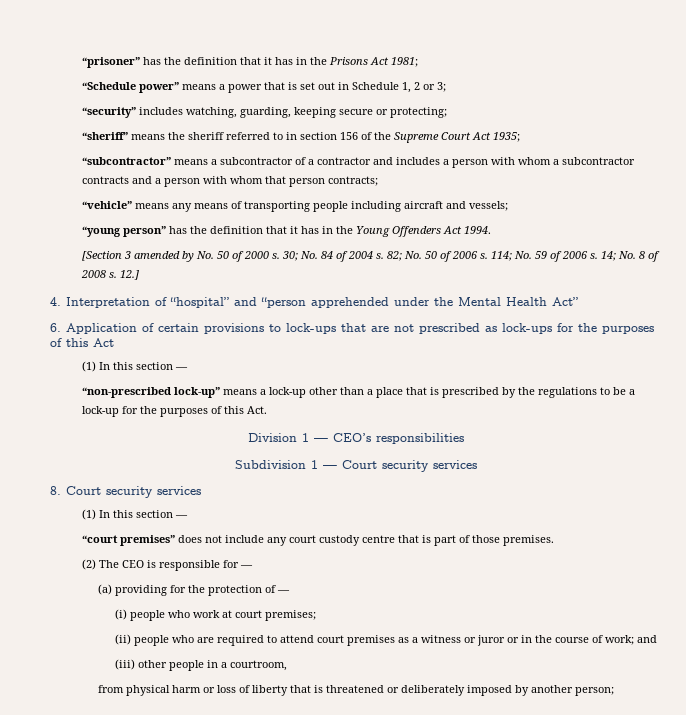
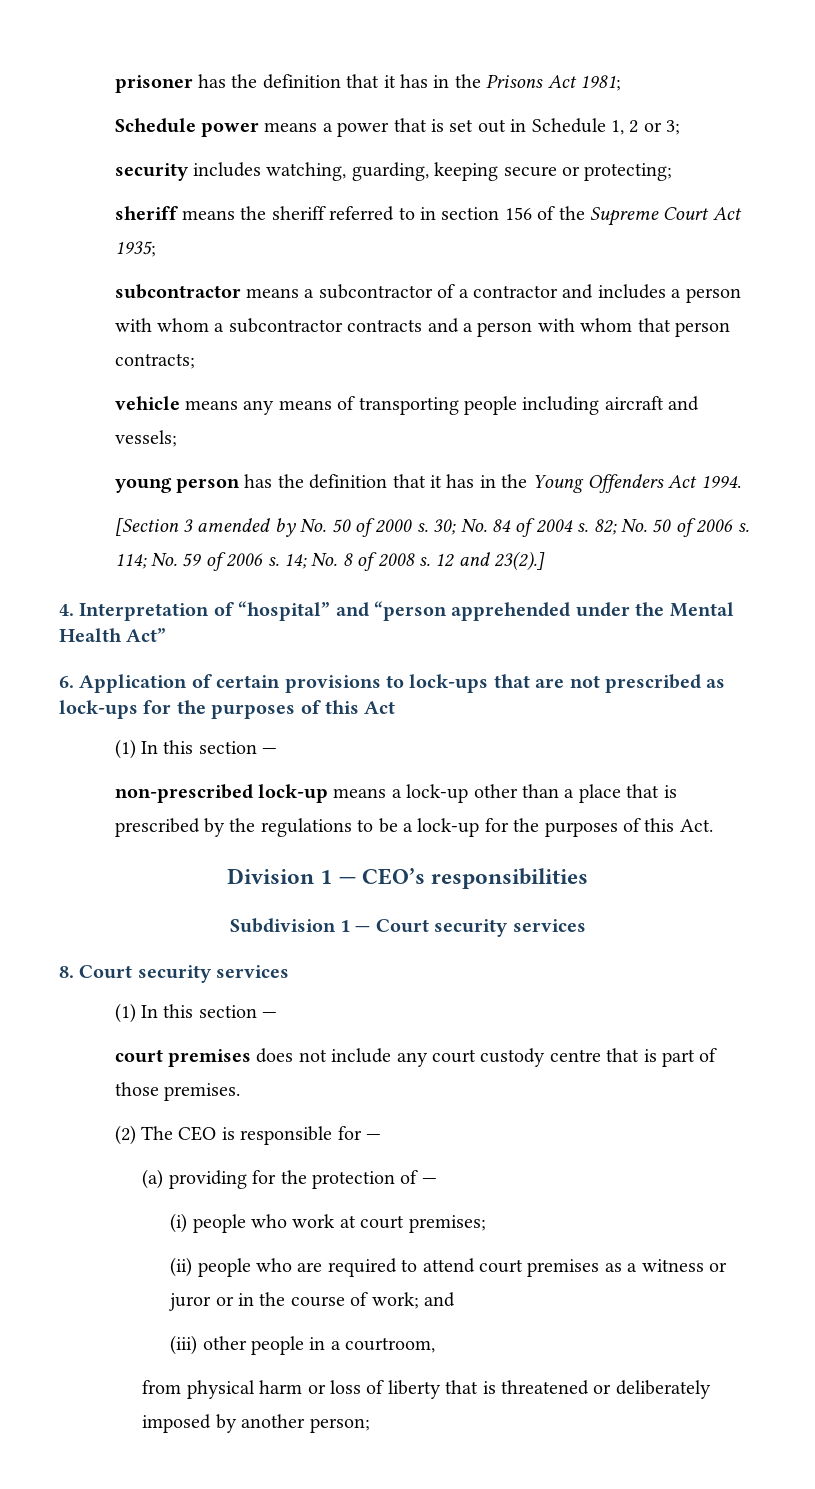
- “prisoner” has the definition that it has in the Prisons Act 1981;
+ prisoner has the definition that it has in the Prisons Act 1981;
- “Schedule power” means a power that is set out in Schedule 1, 2 or 3;
+ Schedule power means a power that is set out in Schedule 1, 2 or 3;
- “security” includes watching, guarding, keeping secure or protecting;
+ security includes watching, guarding, keeping secure or protecting;
- “sheriff” means the sheriff referred to in section 156 of the Supreme Court Act 1935;
+ sheriff means the sheriff referred to in section 156 of the Supreme Court Act 1935;
- “subcontractor” means a subcontractor of a contractor and includes a person with whom a subcontractor contracts and a person with whom that person contracts;
+ subcontractor means a subcontractor of a contractor and includes a person with whom a subcontractor contracts and a person with whom that person contracts;
- “vehicle” means any means of transporting people including aircraft and vessels;
+ vehicle means any means of transporting people including aircraft and vessels;
- “young person” has the definition that it has in the Young Offenders Act 1994.
+ young person has the definition that it has in the Young Offenders Act 1994.
- 12.]
+ 12 and 23(2).]
- “non-prescribed lock-up” means a lock-up other than a place that is prescribed by the regulations to be a lock-up for the purposes of this Act.
+ non-prescribed lock-up means a lock-up other than a place that is prescribed by the regulations to be a lock-up for the purposes of this Act.
- “court premises” does not include any court custody centre that is part of those premises.
+ court premises does not include any court custody centre that is part of those premises.

